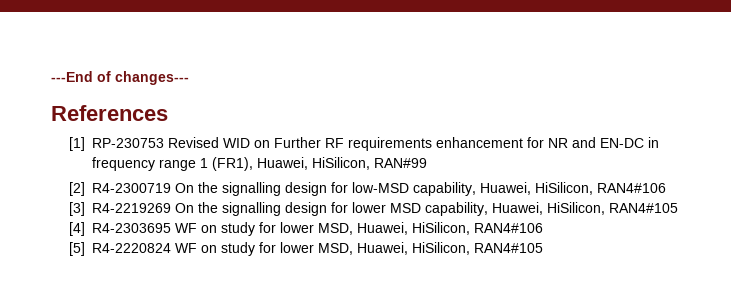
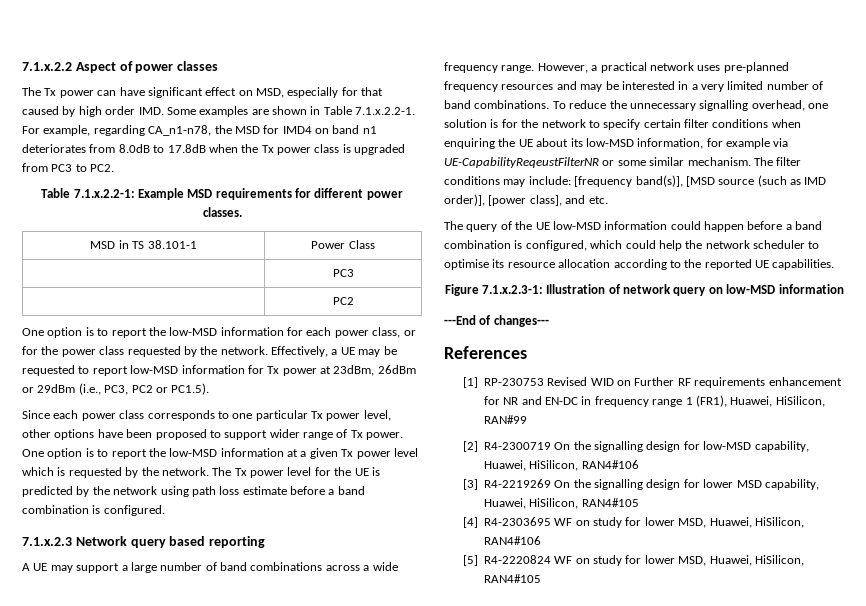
+ 7.1.x.2.2 Aspect of power classes
+ The Tx power can have significant effect on MSD, especially for that caused by high order IMD. Some examples are shown in Table 7.1.x.2.2-1. For example, regarding CA_n1-n78, the MSD for IMD4 on band n1 deteriorates from 8.0dB to 17.8dB when the Tx power class is upgraded from PC3 to PC2.
+ Table 7.1.x.2.2-1: Example MSD requirements for different power classes.
+ MSD in TS 38.101-1 | Power Class
+ | PC3
+ | PC2
+ One option is to report the low-MSD information for each power class, or for the power class requested by the network. Effectively, a UE may be requested to report low-MSD information for Tx power at 23dBm, 26dBm or 29dBm (i.e., PC3, PC2 or PC1.5).
+ Since each power class corresponds to one particular Tx power level, other options have been proposed to support wider range of Tx power. One option is to report the low-MSD information at a given Tx power level which is requested by the network. The Tx power level for the UE is predicted by the network using path loss estimate before a band combination is configured.
+ 7.1.x.2.3 Network query based reporting
+ A UE may support a large number of band combinations across a wide frequency range. However, a practical network uses pre-planned frequency resources and may be interested in a very limited number of band combinations. To reduce the unnecessary signalling overhead, one solution is for the network to specify certain filter conditions when enquiring the UE about its low-MSD information, for example via UE-CapabilityReqeustFilterNR or some similar mechanism. The filter conditions may include: [frequency band(s)], [MSD source (such as IMD order)], [power class], and etc.
+ The query of the UE low-MSD information could happen before a band combination is configured, which could help the network scheduler to optimise its resource allocation according to the reported UE capabilities.
+ Figure 7.1.x.2.3-1: Illustration of network query on low-MSD information

